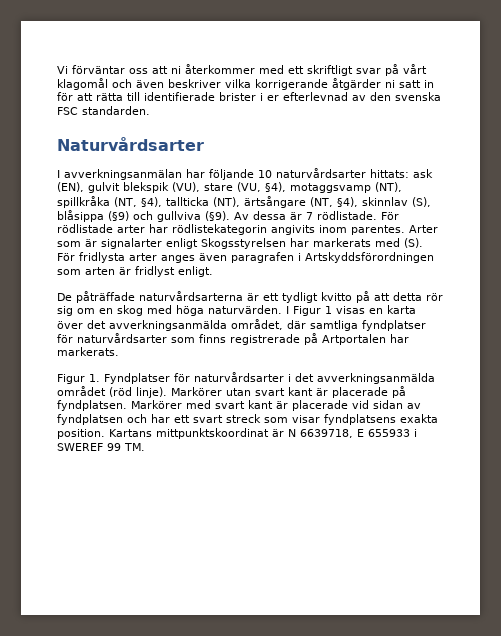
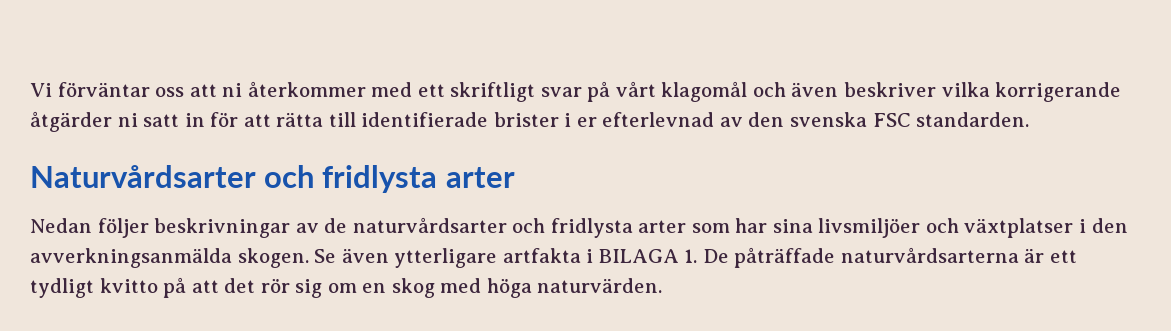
- Naturvårdsarter
- I avverkningsanmälan har följande 10 naturvårdsarter hittats: ask (EN), gulvit blekspik (VU), stare (VU, §4), motaggsvamp (NT), spillkråka (NT, §4), tallticka (NT), ärtsångare (NT, §4), skinnlav (S), blåsippa (§9) och gullviva (§9). Av dessa är 7 rödlistade. För rödlistade arter har rödlistekategorin angivits inom parentes. Arter som är signalarter enligt Skogsstyrelsen har markerats med (S). För fridlysta arter anges även paragrafen i Artskyddsförordningen som arten är fridlyst enligt.
- De påträffade naturvårdsarterna är ett tydligt kvitto på att detta rör sig om en skog med höga naturvärden. I Figur 1 visas en karta över det avverkningsanmälda området, där samtliga fyndplatser för naturvårdsarter som finns registrerade på Artportalen har markerats.
- Figur 1. Fyndplatser för naturvårdsarter i det avverkningsanmälda området (röd linje). Markörer utan svart kant är placerade på fyndplatsen. Markörer med svart kant är placerade vid sidan av fyndplatsen och har ett svart streck som visar fyndplatsens exakta position. Kartans mittpunktskoordinat är N 6639718, E 655933 i SWEREF 99 TM.
+ Naturvårdsarter och fridlysta arter
+ Nedan följer beskrivningar av de naturvårdsarter och fridlysta arter som har sina livsmiljöer och växtplatser i den avverkningsanmälda skogen. Se även ytterligare artfakta i BILAGA 1. De påträffade naturvårdsarterna är ett tydligt kvitto på att det rör sig om en skog med höga naturvärden.

